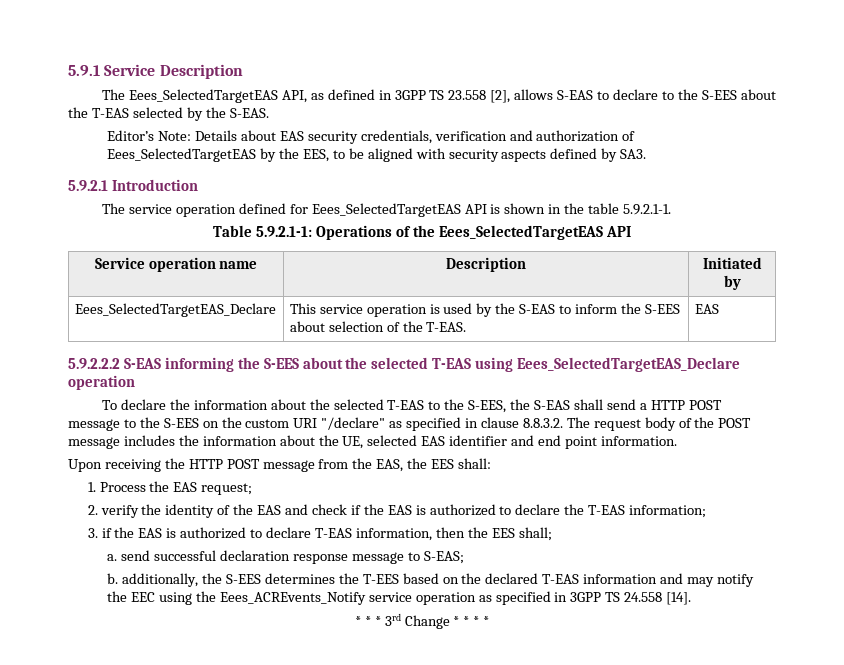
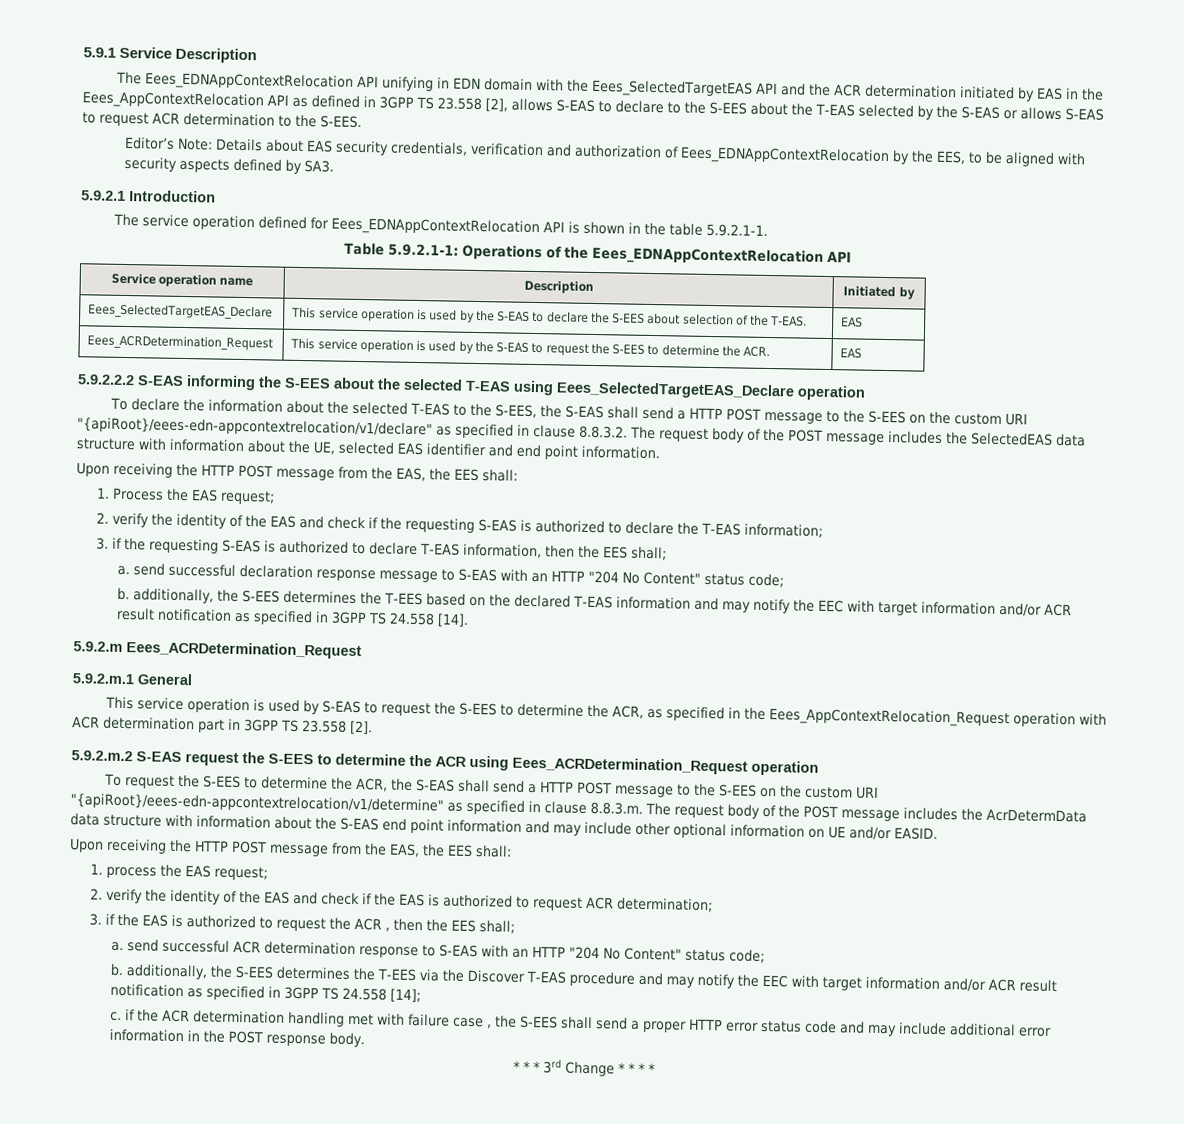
- The Eees_SelectedTargetEAS API, as defined in 3GPP TS 23.558 [2], allows S-EAS to declare to the S-EES about the T-EAS selected by the S-EAS.
+ The Eees_EDNAppContextRelocation API unifying in EDN domain with the Eees_SelectedTargetEAS API and the ACR determination initiated by EAS in the Eees_AppContextRelocation API as defined in 3GPP TS 23.558 [2], allows S-EAS to declare to the S-EES about the T-EAS selected by the S-EAS or allows S-EAS to request ACR determination to the S-EES.
- Editor’s Note: Details about EAS security credentials, verification and authorization of Eees_SelectedTargetEAS by the EES, to be aligned with security aspects defined by SA3.
+ Editor’s Note: Details about EAS security credentials, verification and authorization of Eees_EDNAppContextRelocation by the EES, to be aligned with security aspects defined by SA3.
- The service operation defined for Eees_SelectedTargetEAS API is shown in the table 5.9.2.1-1.
+ The service operation defined for Eees_EDNAppContextRelocation API is shown in the table 5.9.2.1-1.
- Table 5.9.2.1-1: Operations of the Eees_SelectedTargetEAS API
+ Table 5.9.2.1-1: Operations of the Eees_EDNAppContextRelocation API
- Eees_SelectedTargetEAS_Declare | This service operation is used by the S-EAS to inform the S-EES about selection of the T-EAS. | EAS
+ Eees_SelectedTargetEAS_Declare | This service operation is used by the S-EAS to declare the S-EES about selection of the T-EAS. | EAS
+ Eees_ACRDetermination_Request | This service operation is used by the S-EAS to request the S-EES to determine the ACR. | EAS
- To declare the information about the selected T-EAS to the S-EES, the S-EAS shall send a HTTP POST message to the S-EES on the custom URI "/declare" as specified in clause 8.8.3.2. The request body of the POST message includes the information about the UE, selected EAS identifier and end point information.
+ To declare the information about the selected T-EAS to the S-EES, the S-EAS shall send a HTTP POST message to the S-EES on the custom URI "{apiRoot}/eees-edn-appcontextrelocation/v1/declare" as specified in clause 8.8.3.2. The request body of the POST message includes the SelectedEAS data structure with information about the UE, selected EAS identifier and end point information.
- 2. verify the identity of the EAS and check if the EAS is authorized to declare the T-EAS information;
+ 2. verify the identity of the EAS and check if the requesting S-EAS is authorized to declare the T-EAS information;
- 3. if the EAS is authorized to declare T-EAS information, then the EES shall;
+ 3. if the requesting S-EAS is authorized to declare T-EAS information, then the EES shall;
- a. send successful declaration response message to S-EAS;
+ a. send successful declaration response message to S-EAS with an HTTP "204 No Content" status code;
- b. additionally, the S-EES determines the T-EES based on the declared T-EAS information and may notify the EEC using the Eees_ACREvents_Notify service operation as specified in 3GPP TS 24.558 [14].
+ b. additionally, the S-EES determines the T-EES based on the declared T-EAS information and may notify the EEC with target information and/or ACR result notification as specified in 3GPP TS 24.558 [14].
+ 5.9.2.m Eees_ACRDetermination_Request
+ 5.9.2.m.1 General
+ This service operation is used by S-EAS to request the S-EES to determine the ACR, as specified in the Eees_AppContextRelocation_Request operation with ACR determination part in 3GPP TS 23.558 [2].
+ 5.9.2.m.2 S-EAS request the S-EES to determine the ACR using Eees_ACRDetermination_Request operation
+ To request the S-EES to determine the ACR, the S-EAS shall send a HTTP POST message to the S-EES on the custom URI "{apiRoot}/eees-edn-appcontextrelocation/v1/determine" as specified in clause 8.8.3.m. The request body of the POST message includes the AcrDetermData data structure with information about the S-EAS end point information and may include other optional information on UE and/or EASID.
+ Upon receiving the HTTP POST message from the EAS, the EES shall:
+ 1. process the EAS request;
+ 2. verify the identity of the EAS and check if the EAS is authorized to request ACR determination;
+ 3. if the EAS is authorized to request the ACR , then the EES shall;
+ a. send successful ACR determination response to S-EAS with an HTTP "204 No Content" status code;
+ b. additionally, the S-EES determines the T-EES via the Discover T-EAS procedure and may notify the EEC with target information and/or ACR result notification as specified in 3GPP TS 24.558 [14];
+ c. if the ACR determination handling met with failure case , the S-EES shall send a proper HTTP error status code and may include additional error information in the POST response body.

